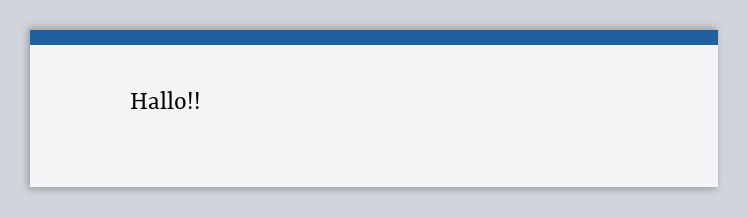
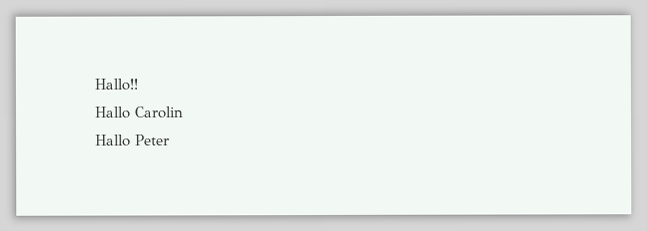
+ Hallo Carolin
+ Hallo Peter

